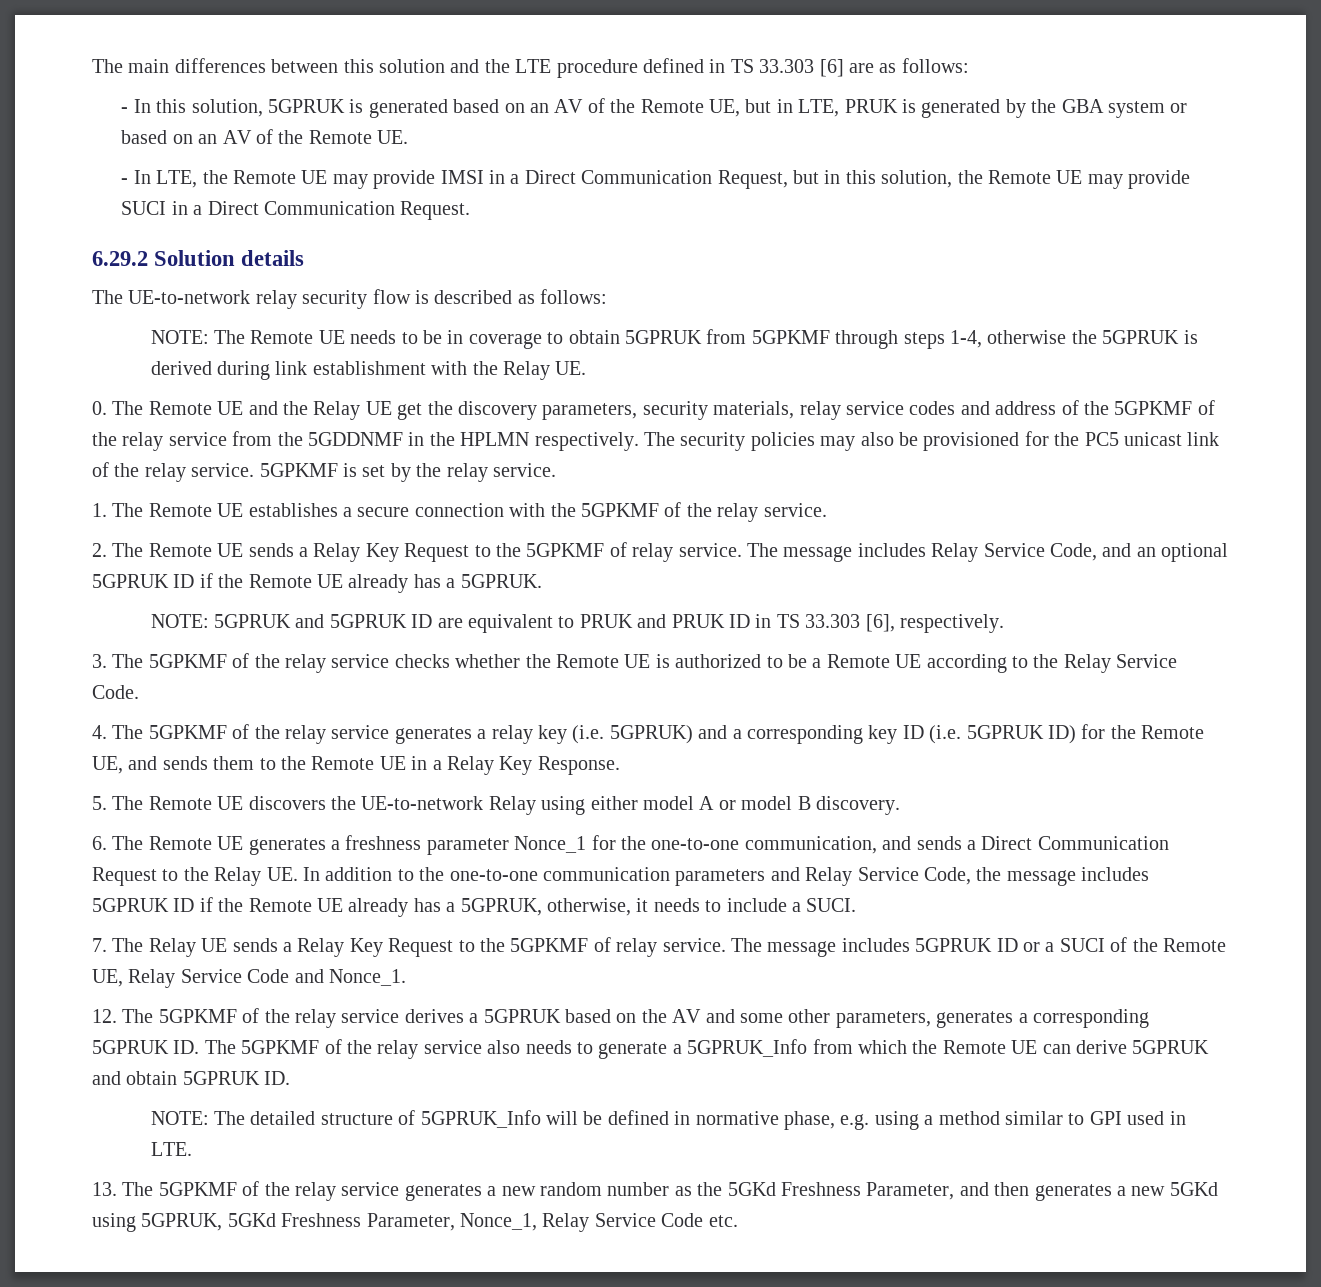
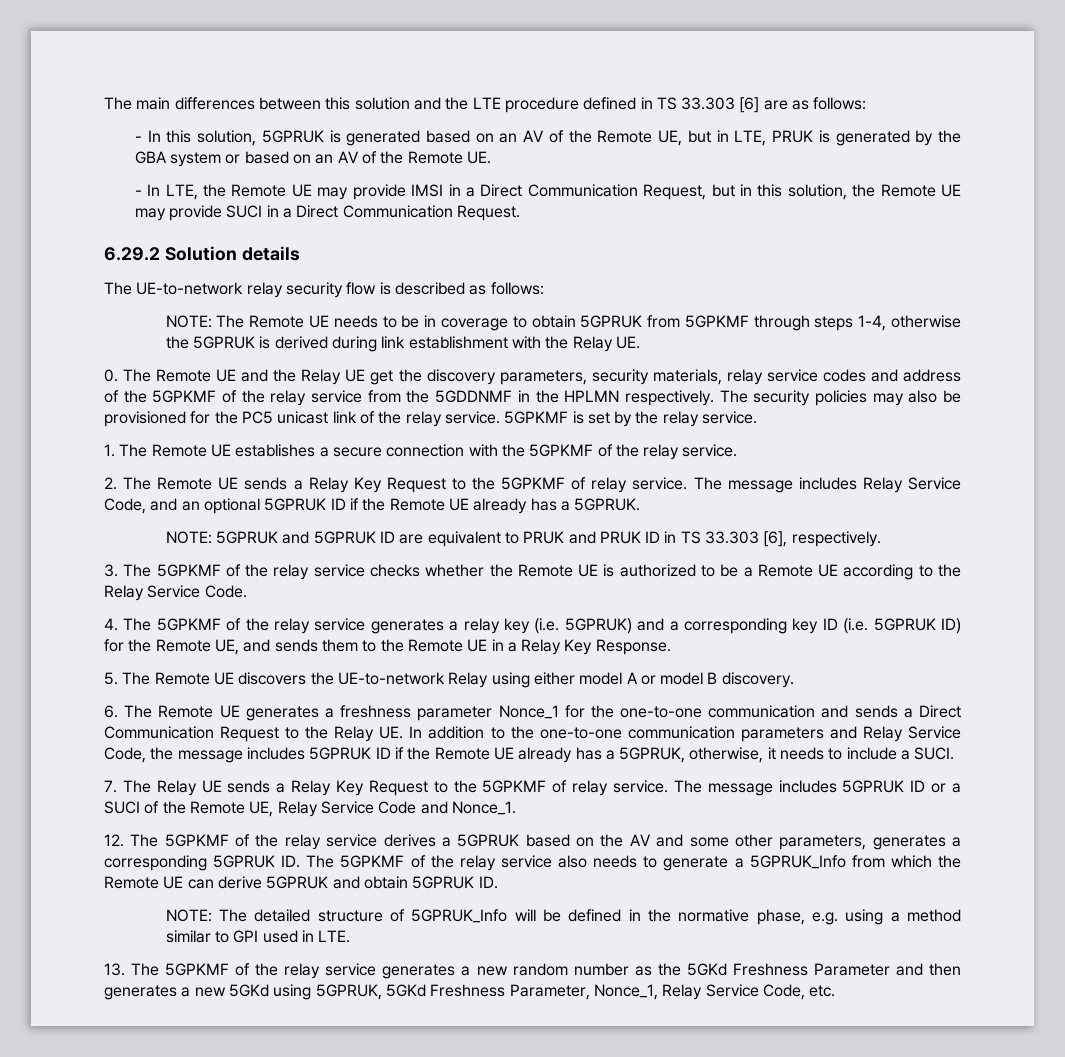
- 6. The Remote UE generates a freshness parameter Nonce_1 for the one-to-one communication, and sends a Direct Communication Request to the Relay UE. In addition to the one-to-one communication parameters and Relay Service Code, the message includes 5GPRUK ID if the Remote UE already has a 5GPRUK, otherwise, it needs to include a SUCI.
+ 6. The Remote UE generates a freshness parameter Nonce_1 for the one-to-one communication and sends a Direct Communication Request to the Relay UE. In addition to the one-to-one communication parameters and Relay Service Code, the message includes 5GPRUK ID if the Remote UE already has a 5GPRUK, otherwise, it needs to include a SUCI.
- NOTE: The detailed structure of 5GPRUK_Info will be defined in normative phase, e.g. using a method similar to GPI used in LTE.
+ NOTE: The detailed structure of 5GPRUK_Info will be defined in the normative phase, e.g. using a method similar to GPI used in LTE.
- 13. The 5GPKMF of the relay service generates a new random number as the 5GKd Freshness Parameter, and then generates a new 5GKd using 5GPRUK, 5GKd Freshness Parameter, Nonce_1, Relay Service Code etc.
+ 13. The 5GPKMF of the relay service generates a new random number as the 5GKd Freshness Parameter and then generates a new 5GKd using 5GPRUK, 5GKd Freshness Parameter, Nonce_1, Relay Service Code, etc.

